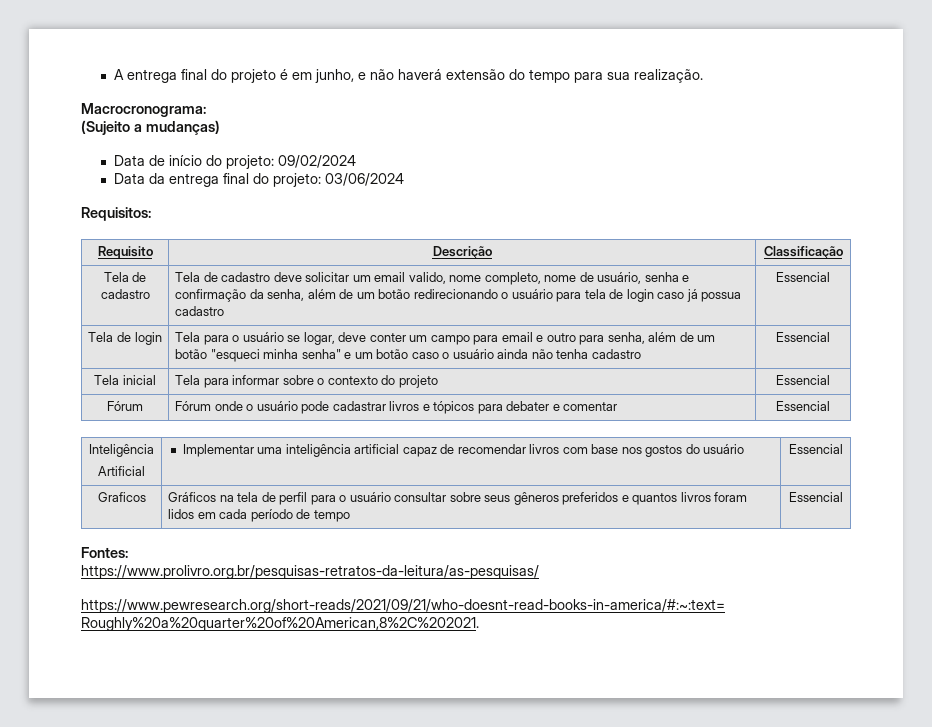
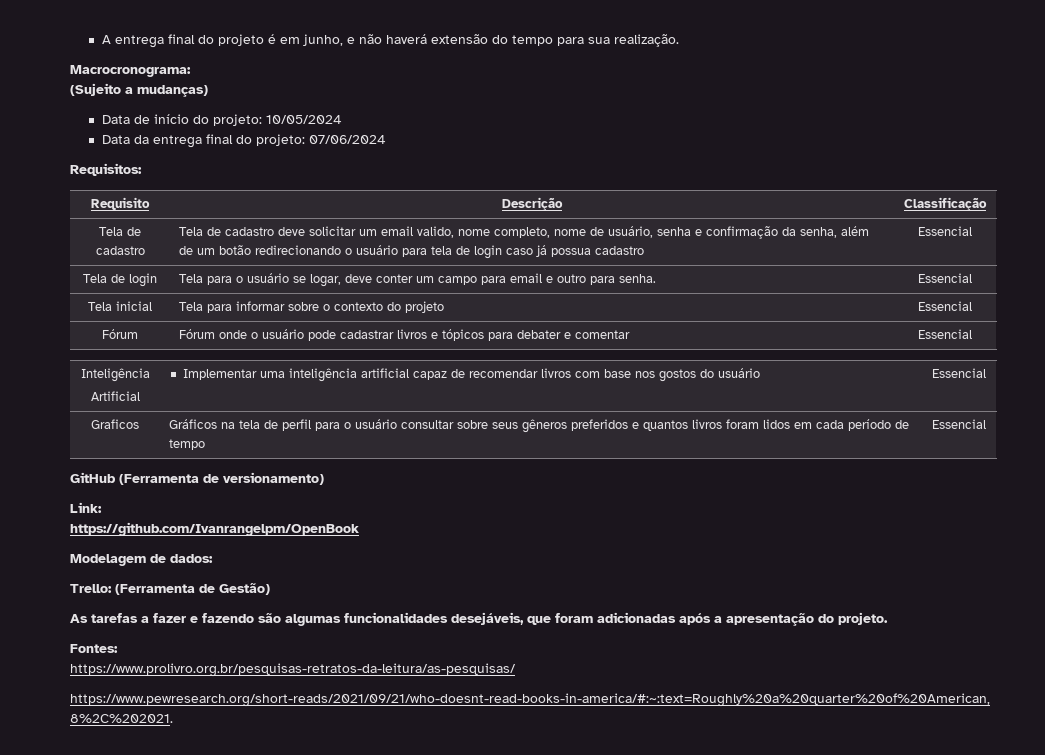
- Data de início do projeto: 09/02/2024
+ Data de início do projeto: 10/05/2024
- Data da entrega final do projeto: 03/06/2024
+ Data da entrega final do projeto: 07/06/2024
- Tela de login | Tela para o usuário se logar, deve conter um campo para email e outro para senha, além de um botão "esqueci minha senha" e um botão caso o usuário ainda não tenha cadastro | Essencial
+ Tela de login | Tela para o usuário se logar, deve conter um campo para email e outro para senha. | Essencial
+ GitHub (Ferramenta de versionamento)
+ Link:
+ https://github.com/Ivanrangelpm/OpenBook
+ Modelagem de dados:
+ Trello: (Ferramenta de Gestão)
+ As tarefas a fazer e fazendo são algumas funcionalidades desejáveis, que foram adicionadas após a apresentação do projeto.

